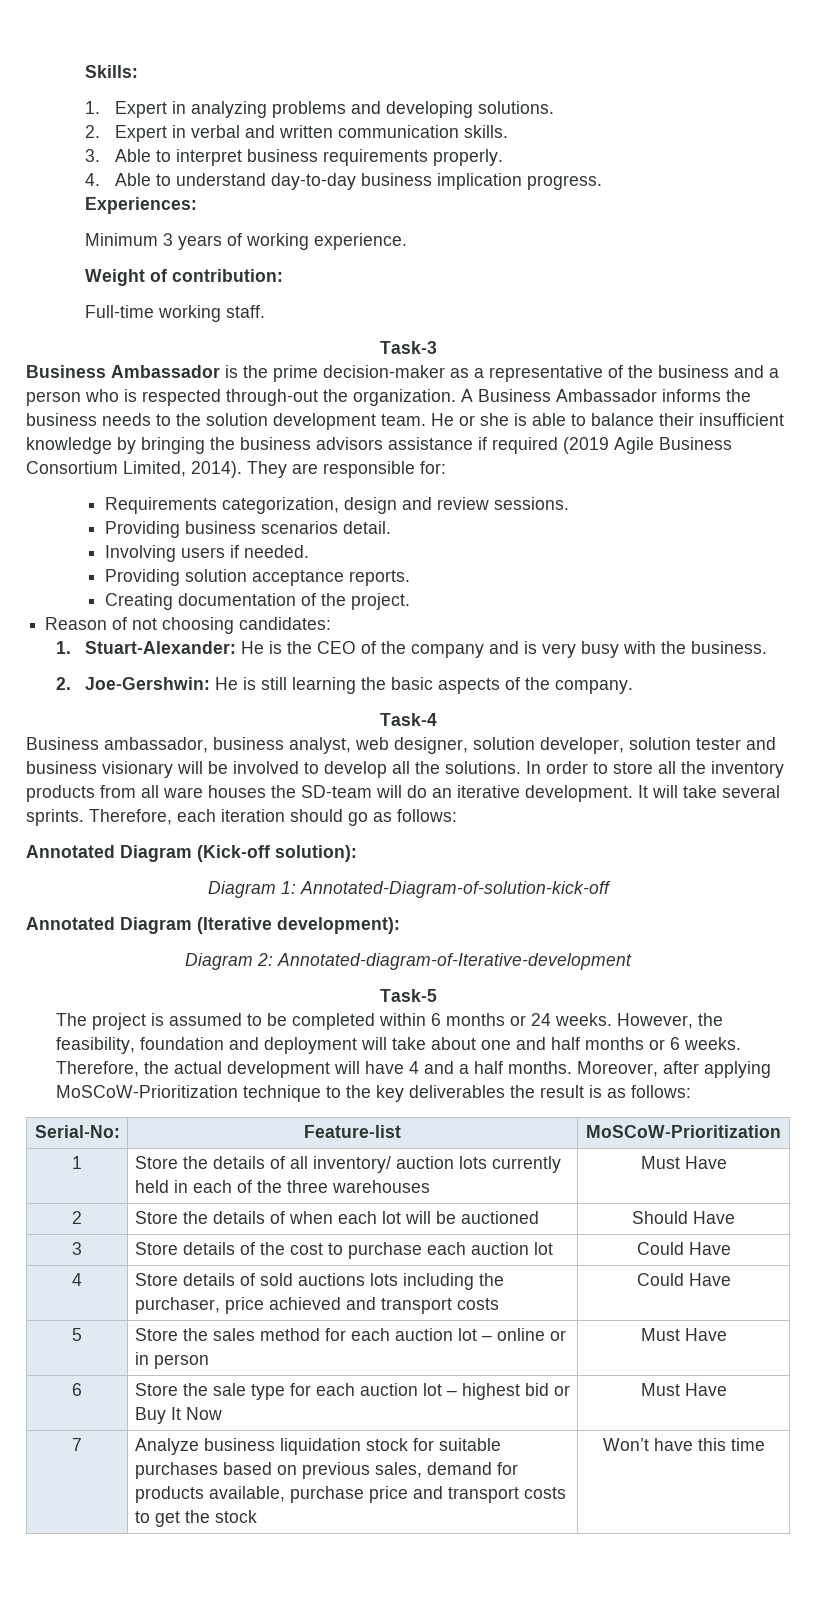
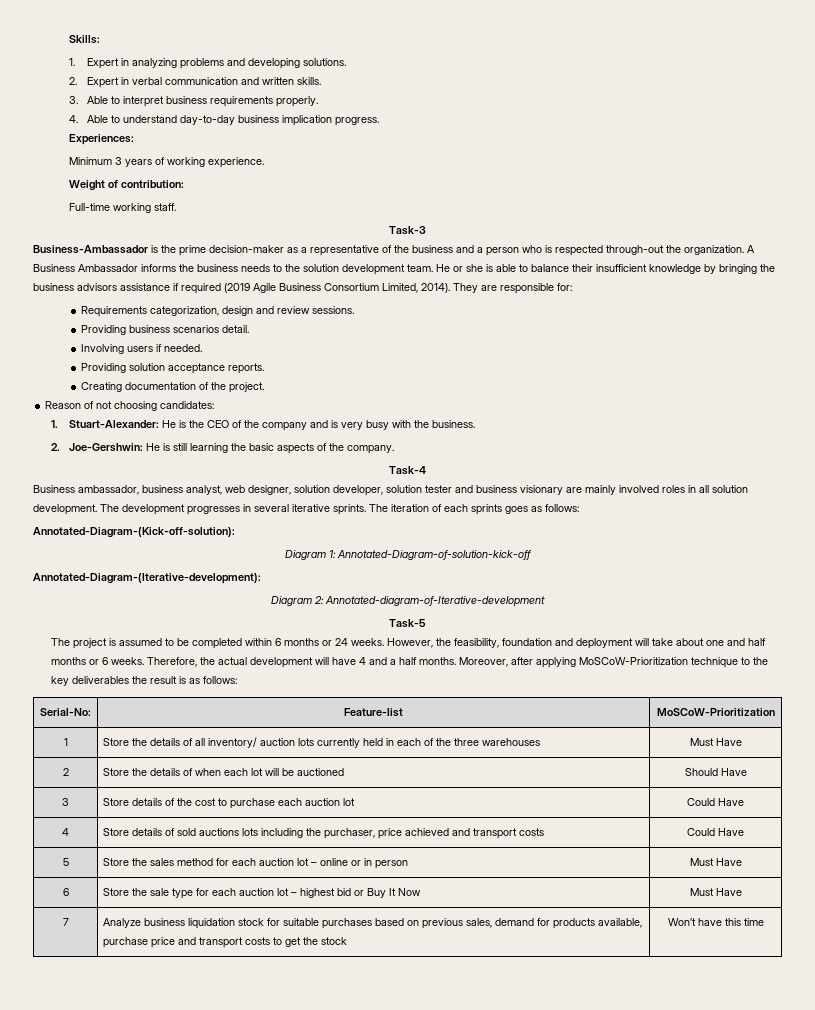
- 2. Expert in verbal and written communication skills.
+ 2. Expert in verbal communication and written skills.
- Business Ambassador is the prime decision-maker as a representative of the business and a person who is respected through-out the organization.
+ Business-Ambassador is the prime decision-maker as a representative of the business and a person who is respected through-out the organization.
- Business ambassador, business analyst, web designer, solution developer, solution tester and business visionary will be involved to develop all the solutions. In order to store all the inventory products from all ware houses the SD-team will do an iterative development. It will take several sprints. Therefore, each iteration should go as follows:
- Annotated Diagram (Kick-off solution):
+ Business ambassador, business analyst, web designer, solution developer, solution tester and business visionary are mainly involved roles in all solution development. The development progresses in several iterative sprints. The iteration of each sprints goes as follows:
+ Annotated-Diagram-(Kick-off-solution):
- Annotated Diagram (Iterative development):
+ Annotated-Diagram-(Iterative-development):

